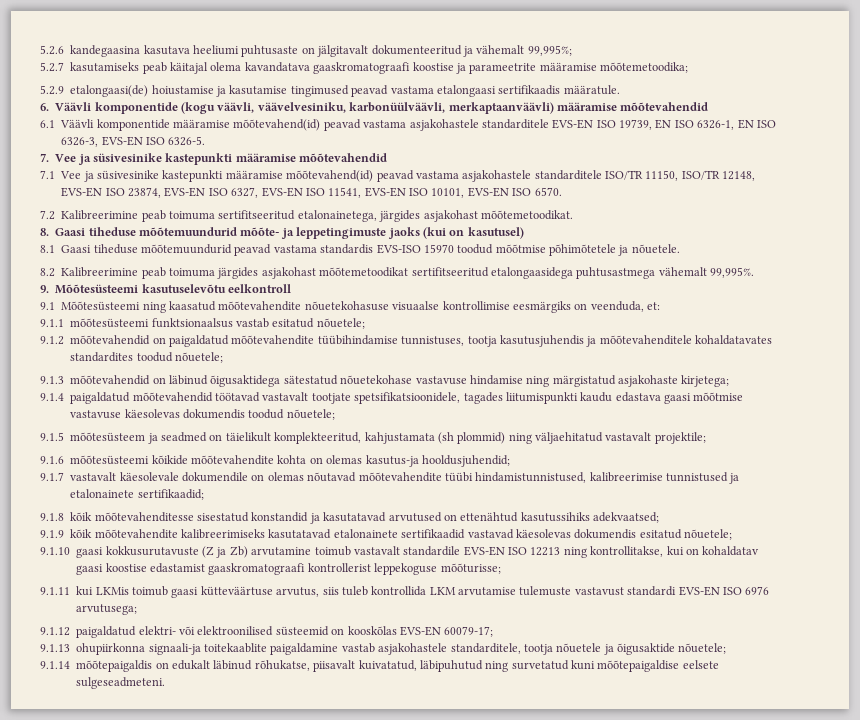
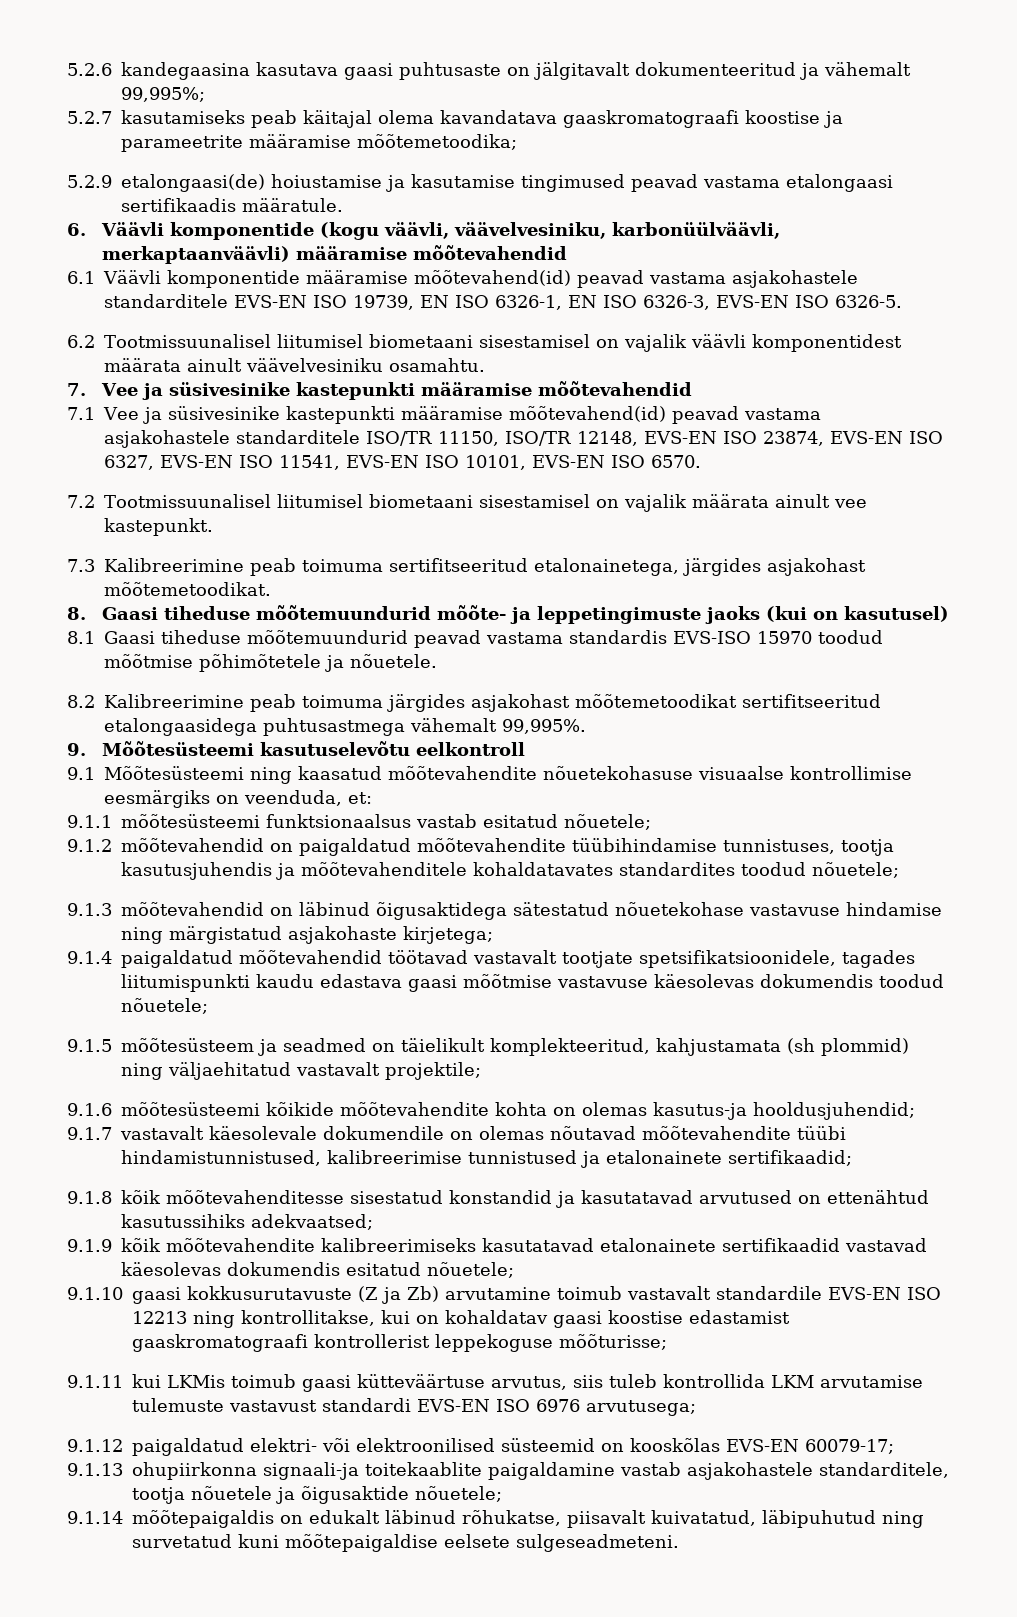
- 5.2.6 kandegaasina kasutava heeliumi puhtusaste on jälgitavalt dokumenteeritud ja vähemalt 99,995%;
+ 5.2.6 kandegaasina kasutava gaasi puhtusaste on jälgitavalt dokumenteeritud ja vähemalt 99,995%;
+ 6.2 Tootmissuunalisel liitumisel biometaani sisestamisel on vajalik väävli komponentidest määrata ainult väävelvesiniku osamahtu.
- 7.2 Kalibreerimine peab toimuma sertifitseeritud etalonainetega, järgides asjakohast mõõtemetoodikat.
+ 7.2 Tootmissuunalisel liitumisel biometaani sisestamisel on vajalik määrata ainult vee kastepunkt.
+ 7.3 Kalibreerimine peab toimuma sertifitseeritud etalonainetega, järgides asjakohast mõõtemetoodikat.

